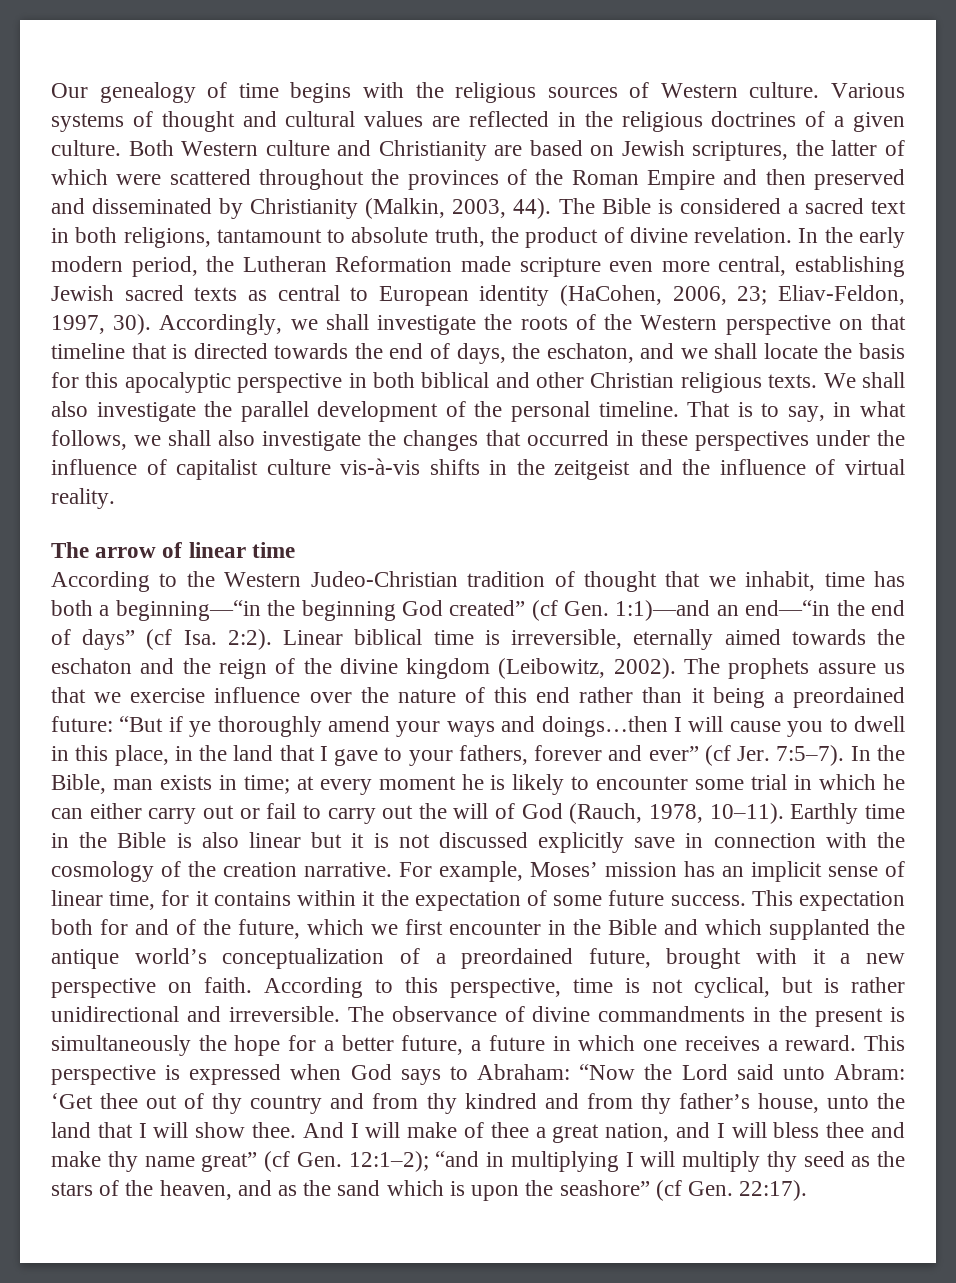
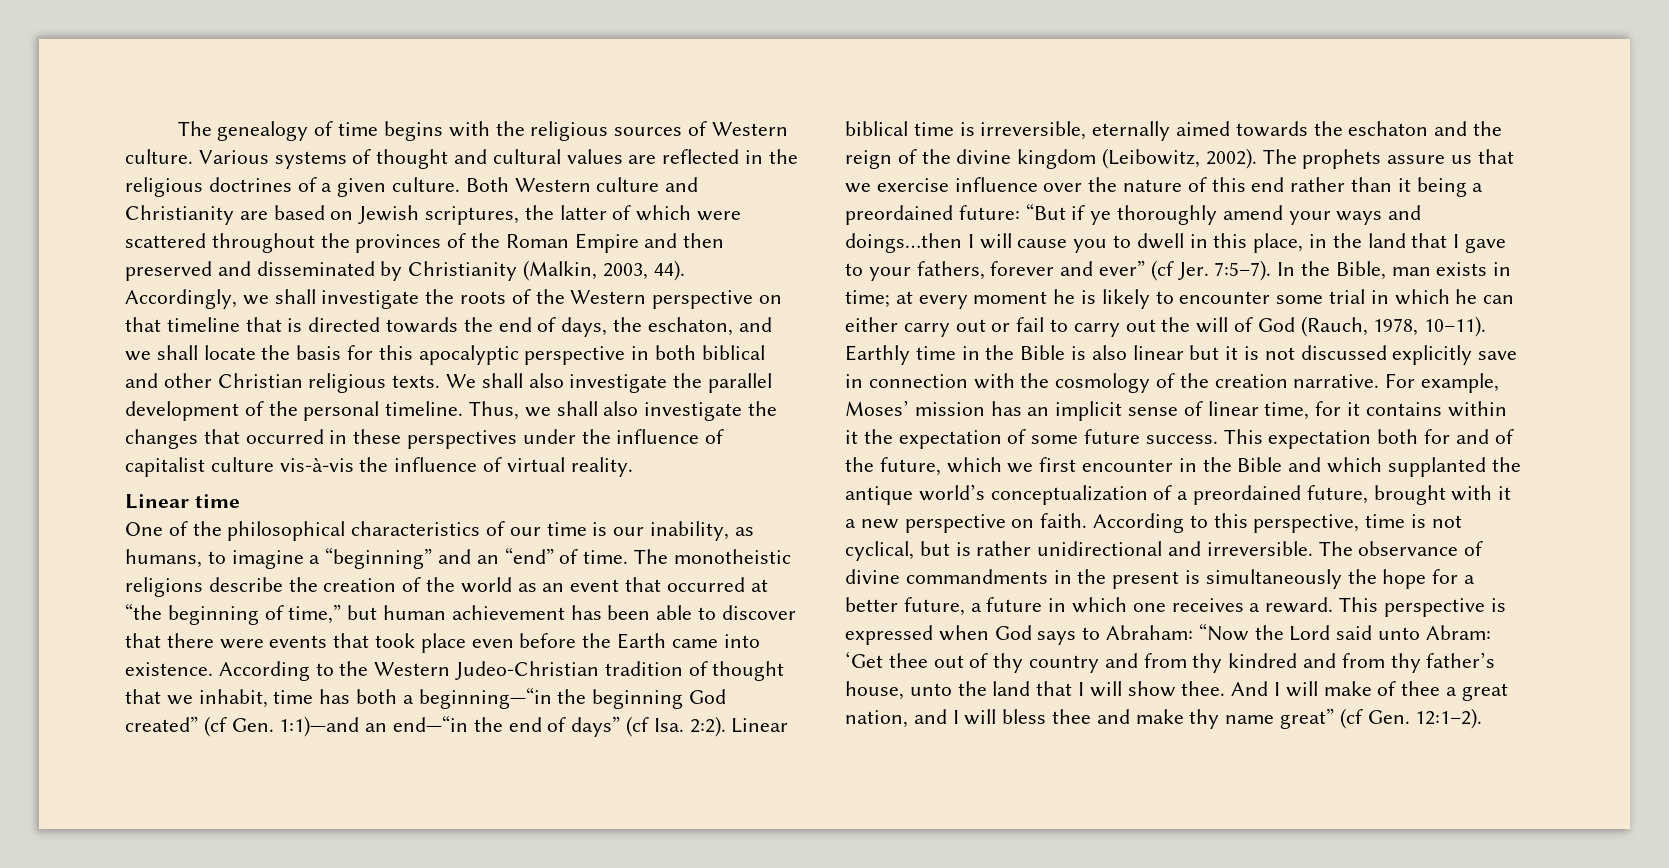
- Our genealogy of time begins with the religious sources of Western culture.
+ The genealogy of time begins with the religious sources of Western culture.
- The Bible is considered a sacred text in both religions, tantamount to absolute truth, the product of divine revelation. In the early modern period, the Lutheran Reformation made scripture even more central, establishing Jewish sacred texts as central to European identity (HaCohen, 2006, 23; Eliav-Feldon, 1997, 30).
- That is to say, in what follows, we shall also investigate the changes that occurred in these perspectives under the influence of capitalist culture vis-à-vis shifts in the zeitgeist and the influence of virtual reality.
+ Thus, we shall also investigate the changes that occurred in these perspectives under the influence of capitalist culture vis-à-vis the influence of virtual reality.
- The arrow of linear time
- According to the Western Judeo-Christian tradition of thought that we inhabit, time has both a beginning—“in the beginning God created” (cf Gen. 1:1)—and an end—“in the end of days” (cf Isa. 2:2).
+ Linear time
+ One of the philosophical characteristics of our time is our inability, as humans, to imagine a “beginning” and an “end” of time. The monotheistic religions describe the creation of the world as an event that occurred at “the beginning of time,” but human achievement has been able to discover that there were events that took place even before the Earth came into existence. According to the Western Judeo-Christian tradition of thought that we inhabit, time has both a beginning—“in the beginning God created” (cf Gen. 1:1)—and an end—“in the end of days” (cf Isa. 2:2).
- And I will make of thee a great nation, and I will bless thee and make thy name great” (cf Gen. 12:1–2); “and in multiplying I will multiply thy seed as the stars of the heaven, and as the sand which is upon the seashore” (cf Gen. 22:17).
+ And I will make of thee a great nation, and I will bless thee and make thy name great” (cf Gen. 12:1–2).

